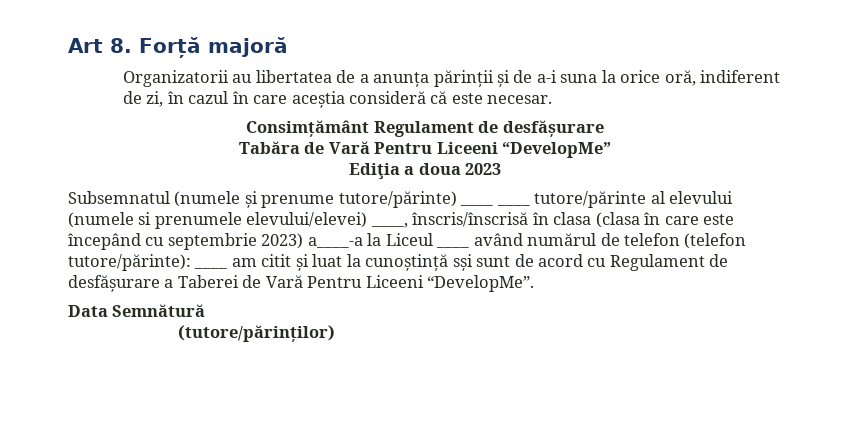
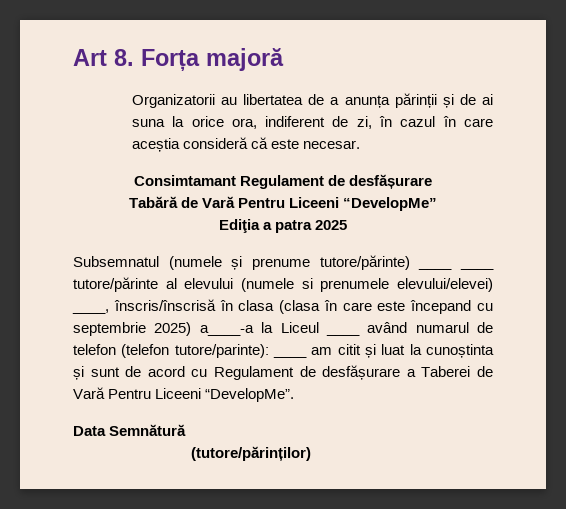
- Art 8. Forță majoră
+ Art 8. Forța majoră
- Organizatorii au libertatea de a anunța părinții și de a-i suna la orice oră, indiferent de zi, în cazul în care aceștia consideră că este necesar.
+ Organizatorii au libertatea de a anunța părinții și de ai suna la orice ora, indiferent de zi, în cazul în care aceștia consideră că este necesar.
- Consimțământ Regulament de desfășurare
+ Consimtamant Regulament de desfășurare
- Tabăra de Vară Pentru Liceeni “DevelopMe”
+ Tabără de Vară Pentru Liceeni “DevelopMe”
- Ediţia a doua 2023
+ Ediţia a patra 2025
- Subsemnatul (numele și prenume tutore/părinte) ____ ____ tutore/părinte al elevului (numele si prenumele elevului/elevei) ____, înscris/înscrisă în clasa (clasa în care este începând cu septembrie 2023) a____-a la Liceul ____ având numărul de telefon (telefon tutore/părinte): ____ am citit și luat la cunoștință sși sunt de acord cu Regulament de desfășurare a Taberei de Vară Pentru Liceeni “DevelopMe”.
+ Subsemnatul (numele și prenume tutore/părinte) ____ ____ tutore/părinte al elevului (numele si prenumele elevului/elevei) ____, înscris/înscrisă în clasa (clasa în care este începand cu septembrie 2025) a____-a la Liceul ____ având numarul de telefon (telefon tutore/parinte): ____ am citit și luat la cunoștinta și sunt de acord cu Regulament de desfășurare a Taberei de Vară Pentru Liceeni “DevelopMe”.

